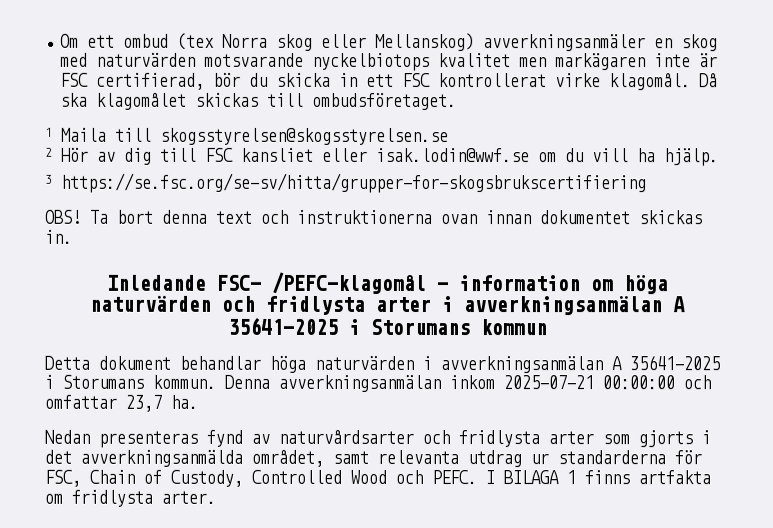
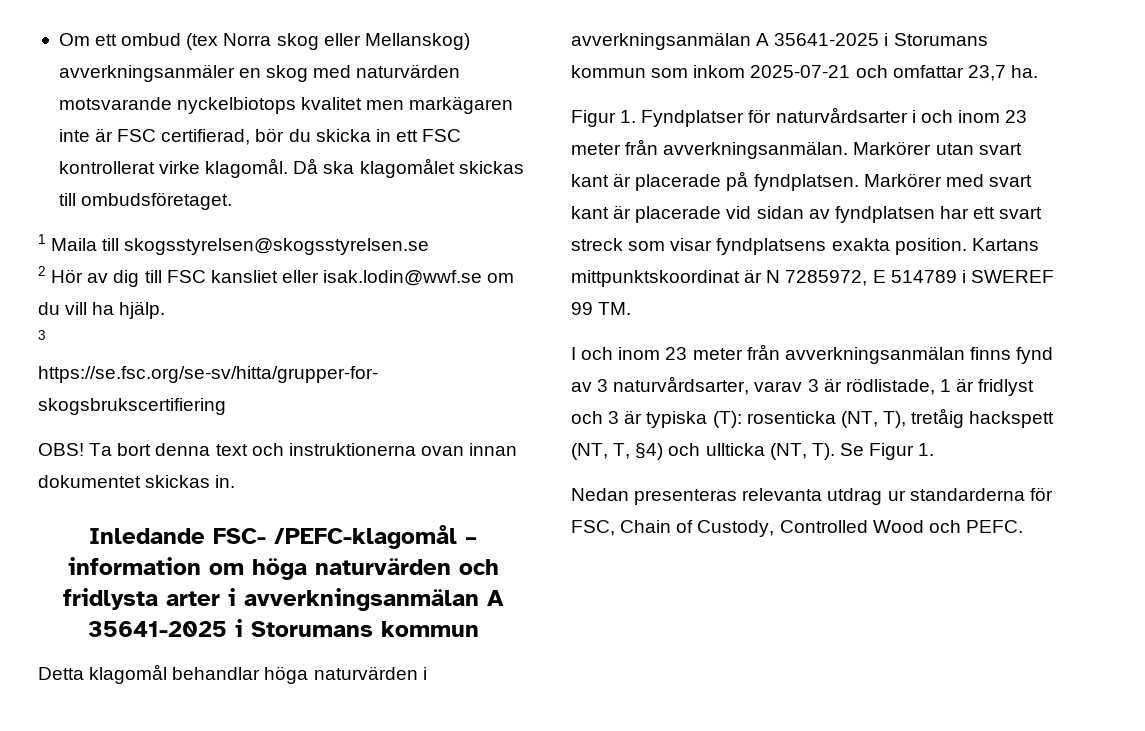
- Detta dokument behandlar höga naturvärden i avverkningsanmälan A 35641-2025 i Storumans kommun. Denna avverkningsanmälan inkom 2025-07-21 00:00:00 och omfattar 23,7 ha.
+ Detta klagomål behandlar höga naturvärden i avverkningsanmälan A 35641-2025 i Storumans kommun som inkom 2025-07-21 och omfattar 23,7 ha.
- Nedan presenteras fynd av naturvårdsarter och fridlysta arter som gjorts i det avverkningsanmälda området, samt relevanta utdrag ur standarderna för FSC, Chain of Custody, Controlled Wood och PEFC. I BILAGA 1 finns artfakta om fridlysta arter.
+ Figur 1. Fyndplatser för naturvårdsarter i och inom 23 meter från avverkningsanmälan. Markörer utan svart kant är placerade på fyndplatsen. Markörer med svart kant är placerade vid sidan av fyndplatsen har ett svart streck som visar fyndplatsens exakta position. Kartans mittpunktskoordinat är N 7285972, E 514789 i SWEREF 99 TM.
+ I och inom 23 meter från avverkningsanmälan finns fynd av 3 naturvårdsarter, varav 3 är rödlistade, 1 är fridlyst och 3 är typiska (T): rosenticka (NT, T), tretåig hackspett (NT, T, §4) och ullticka (NT, T). Se Figur 1.
+ Nedan presenteras relevanta utdrag ur standarderna för FSC, Chain of Custody, Controlled Wood och PEFC.

